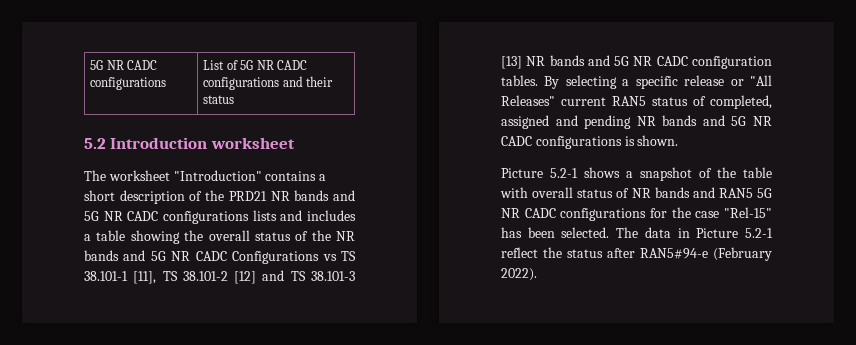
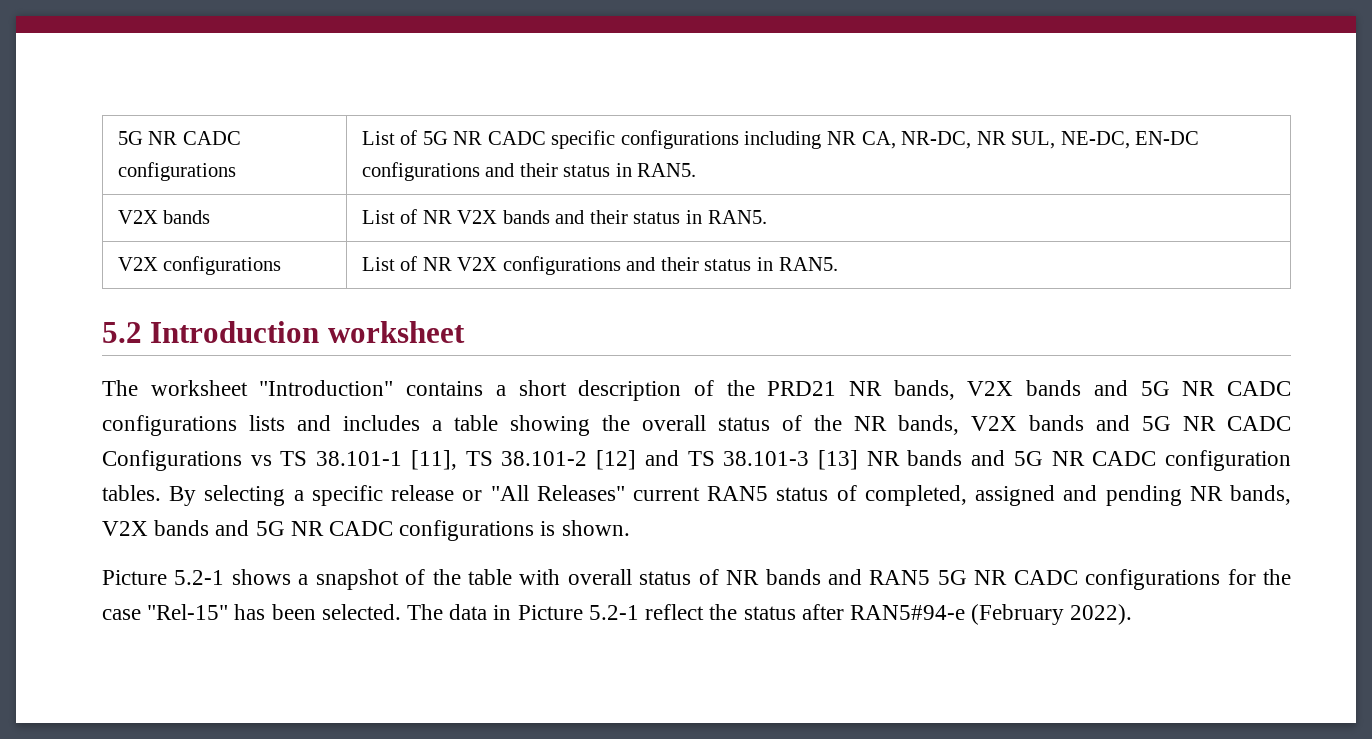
- 5G NR CADC configurations | List of 5G NR CADC configurations and their status
+ 5G NR CADC configurations | List of 5G NR CADC specific configurations including NR CA, NR-DC, NR SUL, NE-DC, EN-DC configurations and their status in RAN5.
+ V2X bands | List of NR V2X bands and their status in RAN5.
+ V2X configurations | List of NR V2X configurations and their status in RAN5.
- The worksheet "Introduction" contains a short description of the PRD21 NR bands and 5G NR CADC configurations lists and includes a table showing the overall status of the NR bands and 5G NR CADC Configurations vs TS 38.101-1 [11], TS 38.101-2 [12] and TS 38.101-3 [13] NR bands and 5G NR CADC configuration tables.
+ The worksheet "Introduction" contains a short description of the PRD21 NR bands, V2X bands and 5G NR CADC configurations lists and includes a table showing the overall status of the NR bands, V2X bands and 5G NR CADC Configurations vs TS 38.101-1 [11], TS 38.101-2 [12] and TS 38.101-3 [13] NR bands and 5G NR CADC configuration tables.
- By selecting a specific release or "All Releases" current RAN5 status of completed, assigned and pending NR bands and 5G NR CADC configurations is shown.
+ By selecting a specific release or "All Releases" current RAN5 status of completed, assigned and pending NR bands, V2X bands and 5G NR CADC configurations is shown.

